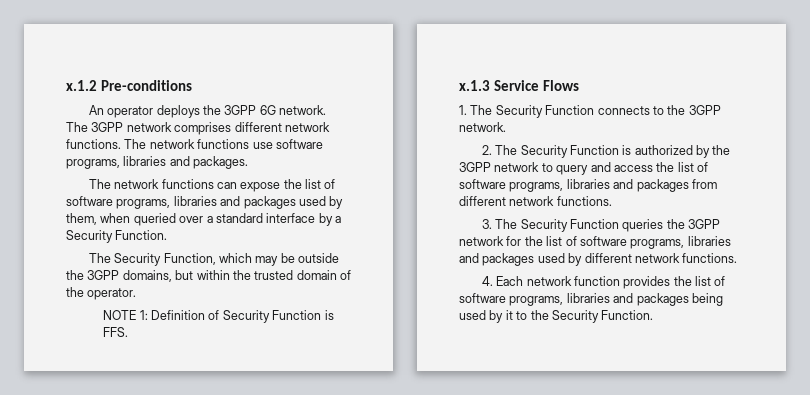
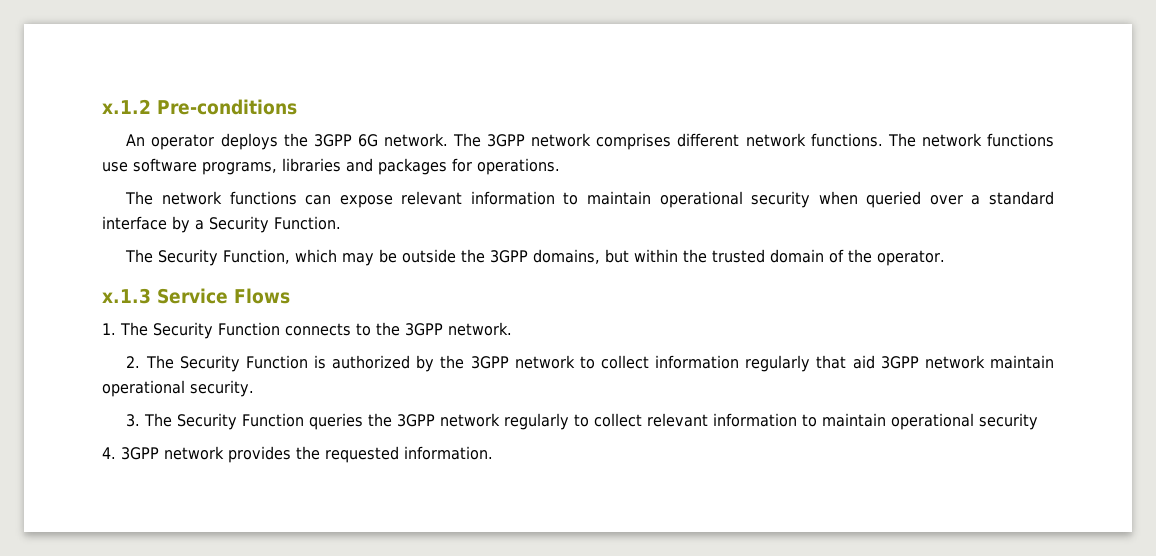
- The network functions use software programs, libraries and packages.
+ The network functions use software programs, libraries and packages for operations.
- The network functions can expose the list of software programs, libraries and packages used by them, when queried over a standard interface by a Security Function.
+ The network functions can expose relevant information to maintain operational security when queried over a standard interface by a Security Function.
- NOTE 1: Definition of Security Function is FFS.
- 2. The Security Function is authorized by the 3GPP network to query and access the list of software programs, libraries and packages from different network functions.
+ 2. The Security Function is authorized by the 3GPP network to collect information regularly that aid 3GPP network maintain operational security.
- 3. The Security Function queries the 3GPP network for the list of software programs, libraries and packages used by different network functions.
- 4. Each network function provides the list of software programs, libraries and packages being used by it to the Security Function.
+ 3. The Security Function queries the 3GPP network regularly to collect relevant information to maintain operational security
+ 4. 3GPP network provides the requested information.

